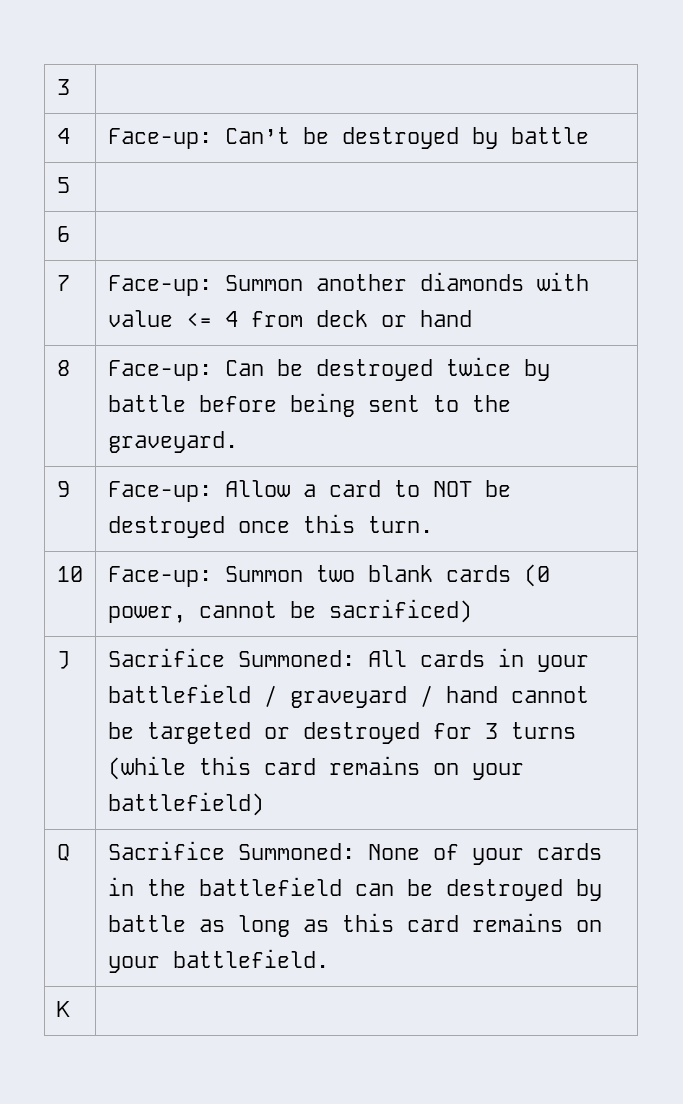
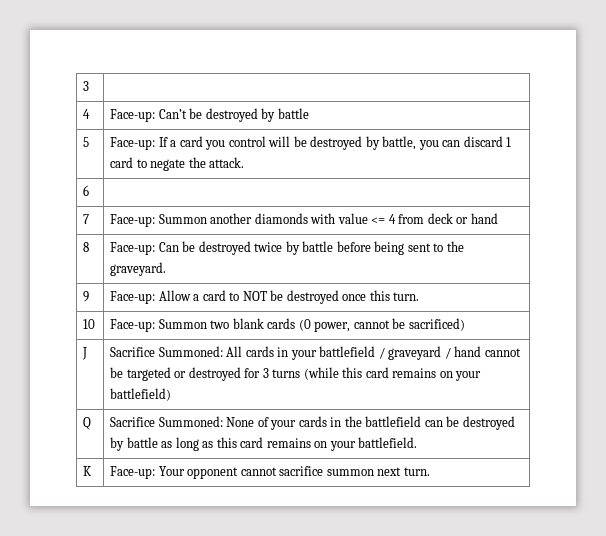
- 5 |
+ 5 | Face-up: If a card you control will be destroyed by battle, you can discard 1 card to negate the attack.
- K |
+ K | Face-up: Your opponent cannot sacrifice summon next turn.

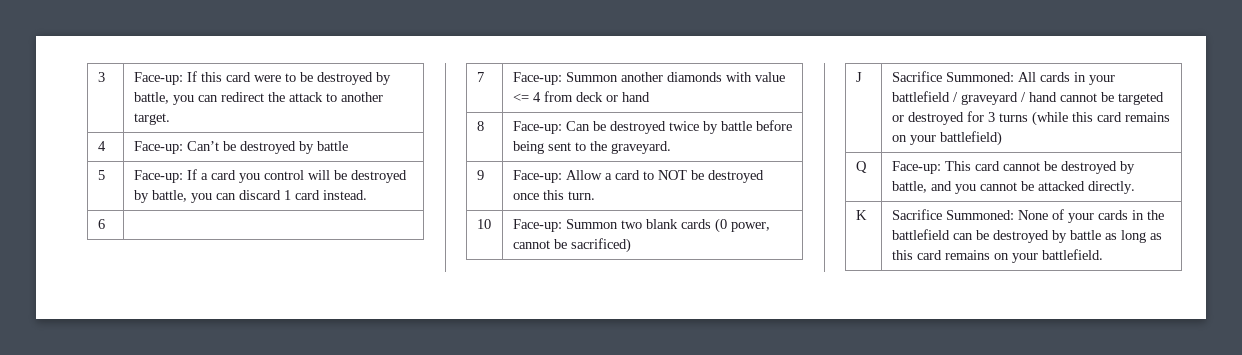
- 3 |
+ 3 | Face-up: If this card were to be destroyed by battle, you can redirect the attack to another target.
- 5 | Face-up: If a card you control will be destroyed by battle, you can discard 1 card to negate the attack.
+ 5 | Face-up: If a card you control will be destroyed by battle, you can discard 1 card instead.
- Q | Sacrifice Summoned: None of your cards in the battlefield can be destroyed by battle as long as this card remains on your battlefield.
+ Q | Face-up: This card cannot be destroyed by battle, and you cannot be attacked directly.
+ K | Sacrifice Summoned: None of your cards in the battlefield can be destroyed by battle as long as this card remains on your battlefield.
- K | Face-up: Your opponent cannot sacrifice summon next turn.

